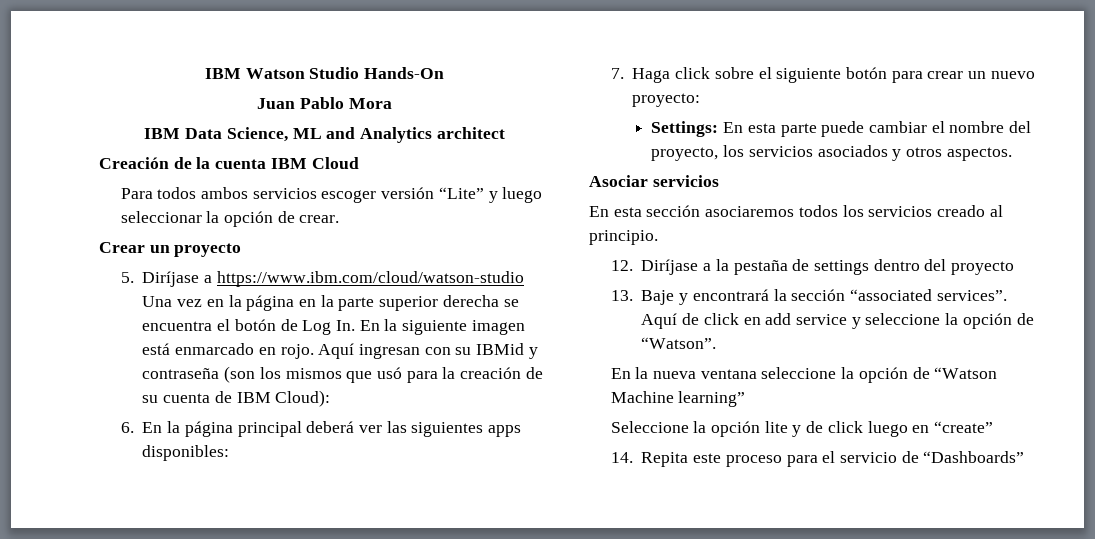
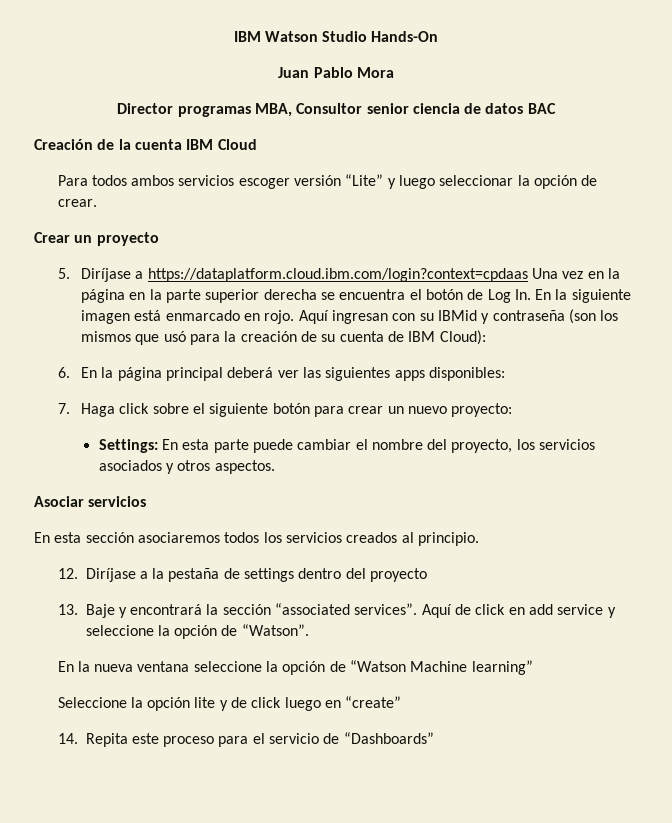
- IBM Data Science, ML and Analytics architect
+ Director programas MBA, Consultor senior ciencia de datos BAC
- 5. Diríjase a https://www.ibm.com/cloud/watson-studio Una vez en la página en la parte superior derecha se encuentra el botón de Log In. En la siguiente imagen está enmarcado en rojo.
+ 5. Diríjase a https://dataplatform.cloud.ibm.com/login?context=cpdaas Una vez en la página en la parte superior derecha se encuentra el botón de Log In. En la siguiente imagen está enmarcado en rojo.
- En esta sección asociaremos todos los servicios creado al principio.
+ En esta sección asociaremos todos los servicios creados al principio.

